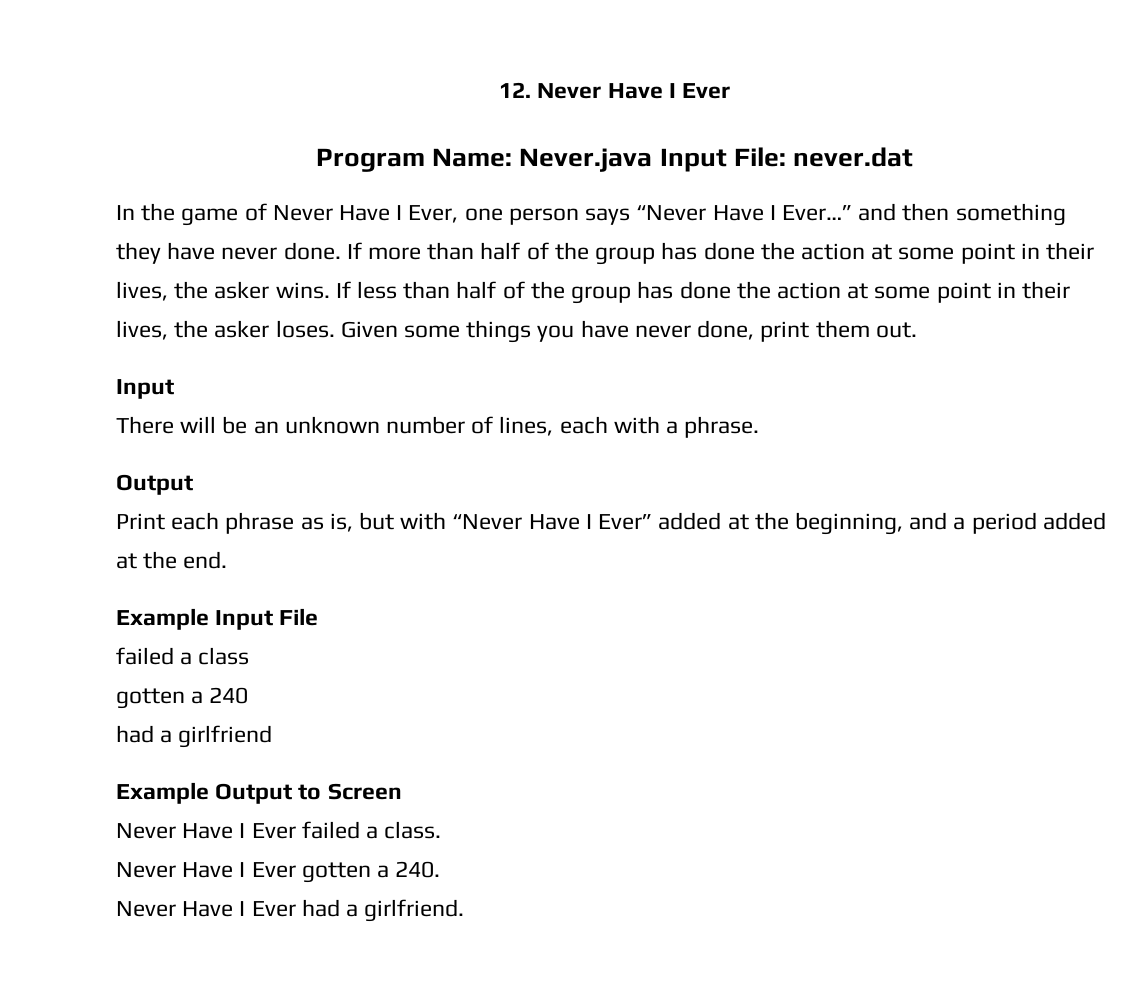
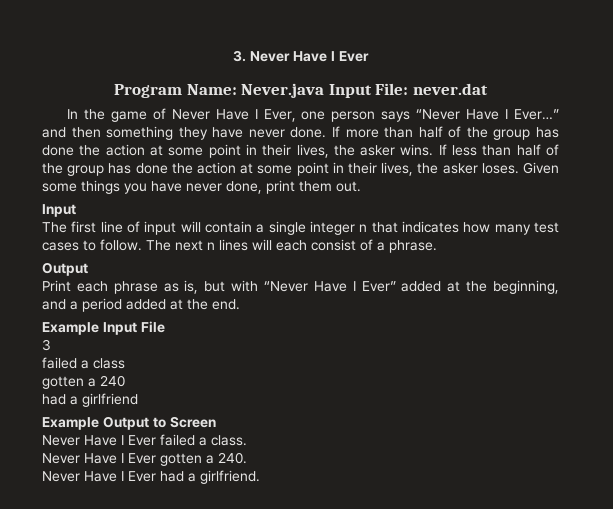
- 12. Never Have I Ever
+ 3. Never Have I Ever
- There will be an unknown number of lines, each with a phrase.
+ The first line of input will contain a single integer n that indicates how many test cases to follow. The next n lines will each consist of a phrase.
+ 3

